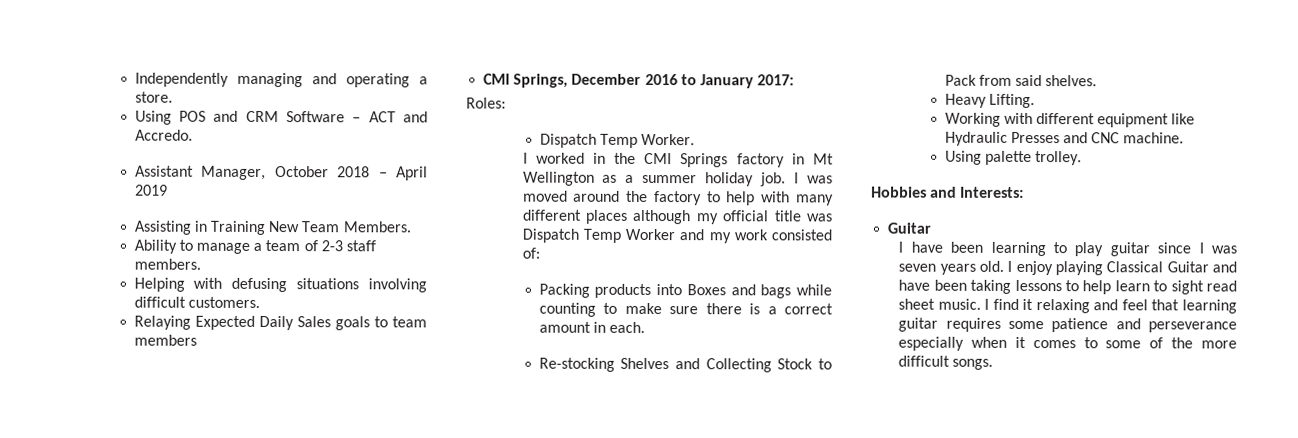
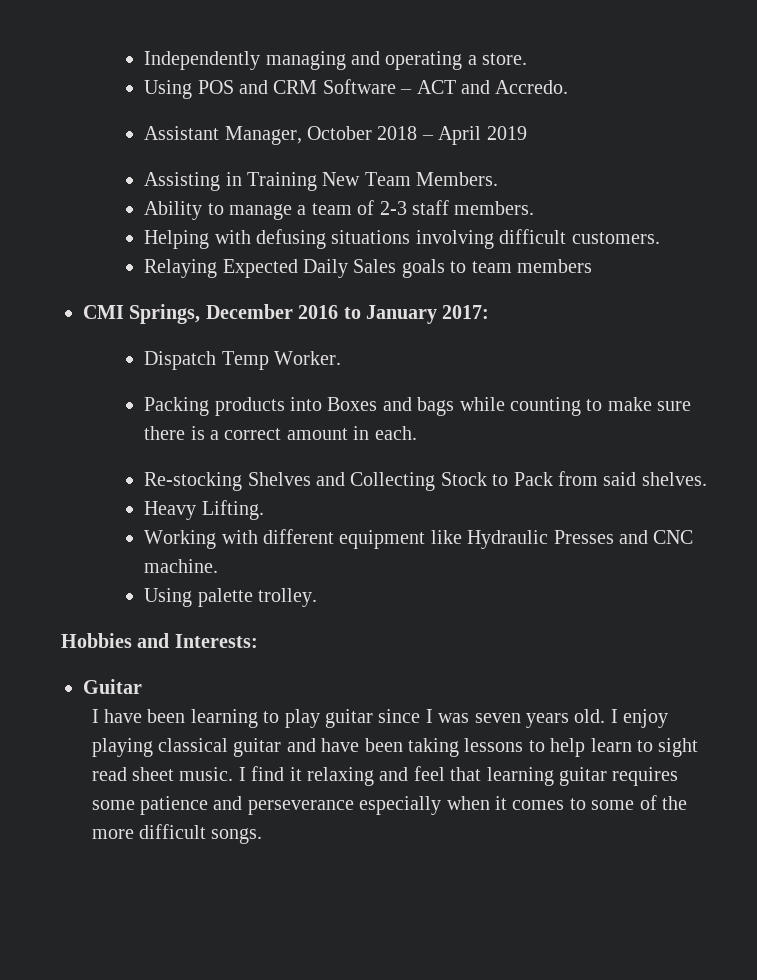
- Roles:
- I worked in the CMI Springs factory in Mt Wellington as a summer holiday job. I was moved around the factory to help with many different places although my official title was Dispatch Temp Worker and my work consisted of:
- I enjoy playing Classical Guitar and have been taking lessons to help learn to sight read sheet music.
+ I enjoy playing classical guitar and have been taking lessons to help learn to sight read sheet music.

